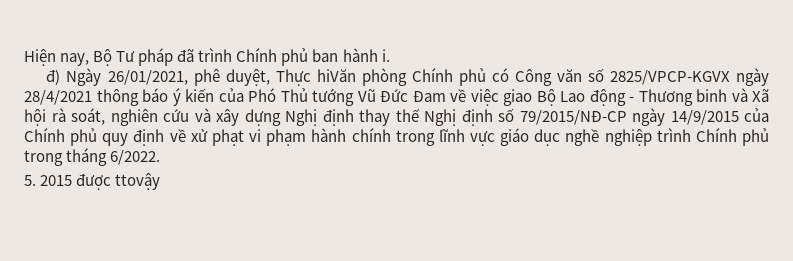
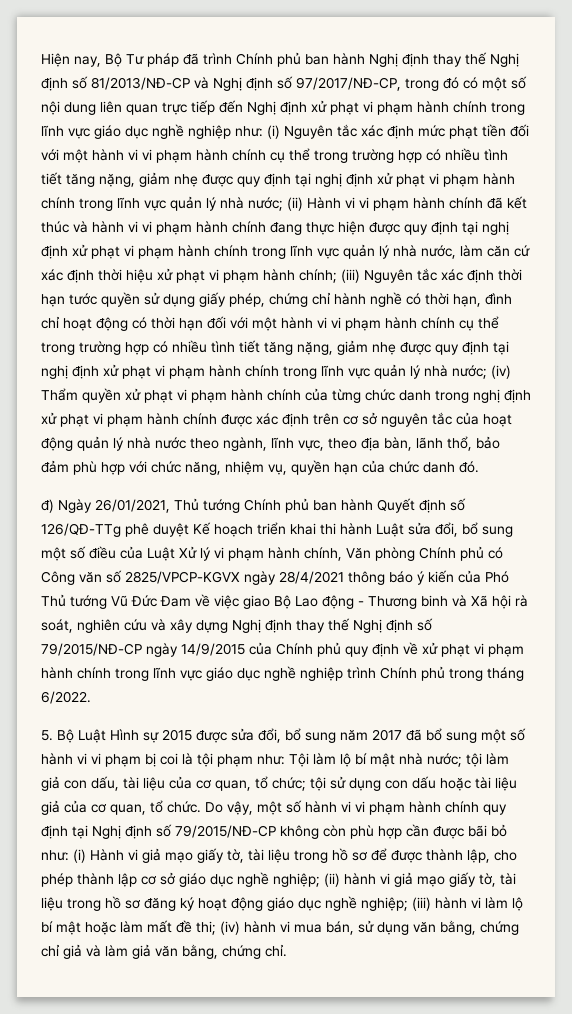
- Hiện nay, Bộ Tư pháp đã trình Chính phủ ban hành i.
- đ) Ngày 26/01/2021, phê duyệt, Thực hiVăn phòng Chính phủ có Công văn số 2825/VPCP-KGVX ngày 28/4/2021 thông báo ý kiến của Phó Thủ tướng Vũ Đức Đam về việc giao Bộ Lao động - Thương binh và Xã hội rà soát, nghiên cứu và xây dựng Nghị định thay thế Nghị định số 79/2015/NĐ-CP ngày 14/9/2015 của Chính phủ quy định về xử phạt vi phạm hành chính trong lĩnh vực giáo dục nghề nghiệp trình Chính phủ trong tháng 6/2022.
+ Hiện nay, Bộ Tư pháp đã trình Chính phủ ban hành Nghị định thay thế Nghị định số 81/2013/NĐ-CP và Nghị định số 97/2017/NĐ-CP, trong đó có một số nội dung liên quan trực tiếp đến Nghị định xử phạt vi phạm hành chính trong lĩnh vực giáo dục nghề nghiệp như: (i) Nguyên tắc xác định mức phạt tiền đối với một hành vi vi phạm hành chính cụ thể trong trường hợp có nhiều tình tiết tăng nặng, giảm nhẹ được quy định tại nghị định xử phạt vi phạm hành chính trong lĩnh vực quản lý nhà nước; (ii) Hành vi vi phạm hành chính đã kết thúc và hành vi vi phạm hành chính đang thực hiện được quy định tại nghị định xử phạt vi phạm hành chính trong lĩnh vực quản lý nhà nước, làm căn cứ xác định thời hiệu xử phạt vi phạm hành chính; (iii) Nguyên tắc xác định thời hạn tước quyền sử dụng giấy phép, chứng chỉ hành nghề có thời hạn, đình chỉ hoạt động có thời hạn đối với một hành vi vi phạm hành chính cụ thể trong trường hợp có nhiều tình tiết tăng nặng, giảm nhẹ được quy định tại nghị định xử phạt vi phạm hành chính trong lĩnh vực quản lý nhà nước; (iv) Thẩm quyền xử phạt vi phạm hành chính của từng chức danh trong nghị định xử phạt vi phạm hành chính được xác định trên cơ sở nguyên tắc của hoạt động quản lý nhà nước theo ngành, lĩnh vực, theo địa bàn, lãnh thổ, bảo đảm phù hợp với chức năng, nhiệm vụ, quyền hạn của chức danh đó.
+ đ) Ngày 26/01/2021, Thủ tướng Chính phủ ban hành Quyết định số 126/QĐ-TTg phê duyệt Kế hoạch triển khai thi hành Luật sửa đổi, bổ sung một số điều của Luật Xử lý vi phạm hành chính, Văn phòng Chính phủ có Công văn số 2825/VPCP-KGVX ngày 28/4/2021 thông báo ý kiến của Phó Thủ tướng Vũ Đức Đam về việc giao Bộ Lao động - Thương binh và Xã hội rà soát, nghiên cứu và xây dựng Nghị định thay thế Nghị định số 79/2015/NĐ-CP ngày 14/9/2015 của Chính phủ quy định về xử phạt vi phạm hành chính trong lĩnh vực giáo dục nghề nghiệp trình Chính phủ trong tháng 6/2022.
- 5. 2015 được ttovậy
+ 5. Bộ Luật Hình sự 2015 được sửa đổi, bổ sung năm 2017 đã bổ sung một số hành vi vi phạm bị coi là tội phạm như: Tội làm lộ bí mật nhà nước; tội làm giả con dấu, tài liệu của cơ quan, tổ chức; tội sử dụng con dấu hoặc tài liệu giả của cơ quan, tổ chức. Do vậy, một số hành vi vi phạm hành chính quy định tại Nghị định số 79/2015/NĐ-CP không còn phù hợp cần được bãi bỏ như: (i) Hành vi giả mạo giấy tờ, tài liệu trong hồ sơ để được thành lập, cho phép thành lập cơ sở giáo dục nghề nghiệp; (ii) hành vi giả mạo giấy tờ, tài liệu trong hồ sơ đăng ký hoạt động giáo dục nghề nghiệp; (iii) hành vi làm lộ bí mật hoặc làm mất đề thi; (iv) hành vi mua bán, sử dụng văn bằng, chứng chỉ giả và làm giả văn bằng, chứng chỉ.

